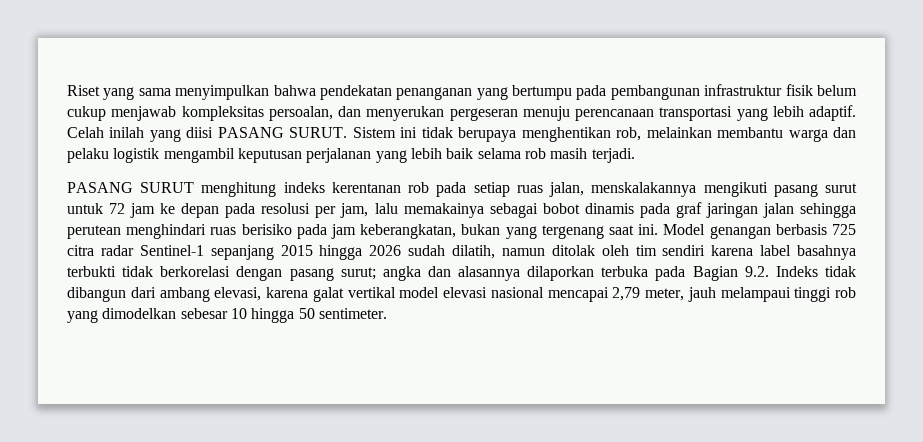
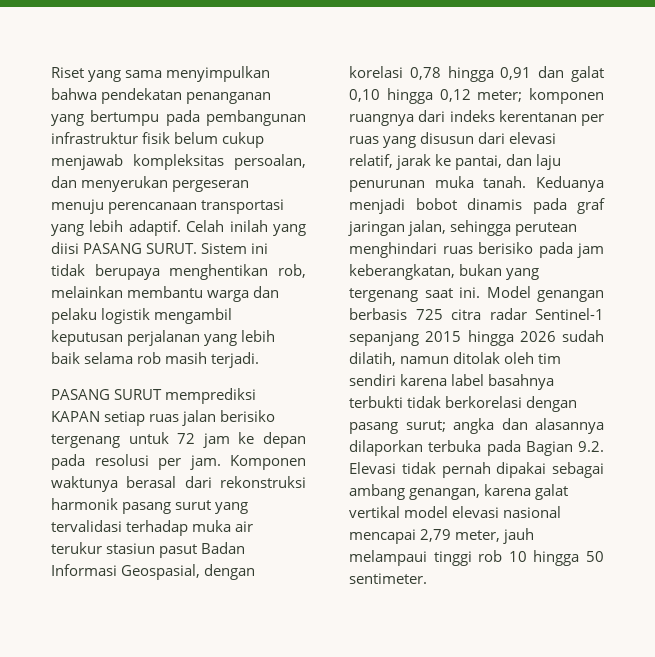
- PASANG SURUT menghitung indeks kerentanan rob pada setiap ruas jalan, menskalakannya mengikuti pasang surut untuk 72 jam ke depan pada resolusi per jam, lalu memakainya sebagai bobot dinamis pada graf jaringan jalan sehingga perutean menghindari ruas berisiko pada jam keberangkatan, bukan yang tergenang saat ini.
+ PASANG SURUT memprediksi KAPAN setiap ruas jalan berisiko tergenang untuk 72 jam ke depan pada resolusi per jam. Komponen waktunya berasal dari rekonstruksi harmonik pasang surut yang tervalidasi terhadap muka air terukur stasiun pasut Badan Informasi Geospasial, dengan korelasi 0,78 hingga 0,91 dan galat 0,10 hingga 0,12 meter; komponen ruangnya dari indeks kerentanan per ruas yang disusun dari elevasi relatif, jarak ke pantai, dan laju penurunan muka tanah. Keduanya menjadi bobot dinamis pada graf jaringan jalan, sehingga perutean menghindari ruas berisiko pada jam keberangkatan, bukan yang tergenang saat ini.
- Model genangan berbasis 725 citra radar Sentinel-1 sepanjang 2015 hingga 2026 sudah dilatih, namun ditolak oleh tim sendiri karena label basahnya terbukti tidak berkorelasi dengan pasang surut; angka dan alasannya dilaporkan terbuka pada Bagian 9.2. Indeks tidak dibangun dari ambang elevasi, karena galat vertikal model elevasi nasional mencapai 2,79 meter, jauh melampaui tinggi rob yang dimodelkan sebesar 10 hingga 50 sentimeter.
+ Model genangan berbasis 725 citra radar Sentinel-1 sepanjang 2015 hingga 2026 sudah dilatih, namun ditolak oleh tim sendiri karena label basahnya terbukti tidak berkorelasi dengan pasang surut; angka dan alasannya dilaporkan terbuka pada Bagian 9.2. Elevasi tidak pernah dipakai sebagai ambang genangan, karena galat vertikal model elevasi nasional mencapai 2,79 meter, jauh melampaui tinggi rob 10 hingga 50 sentimeter.

